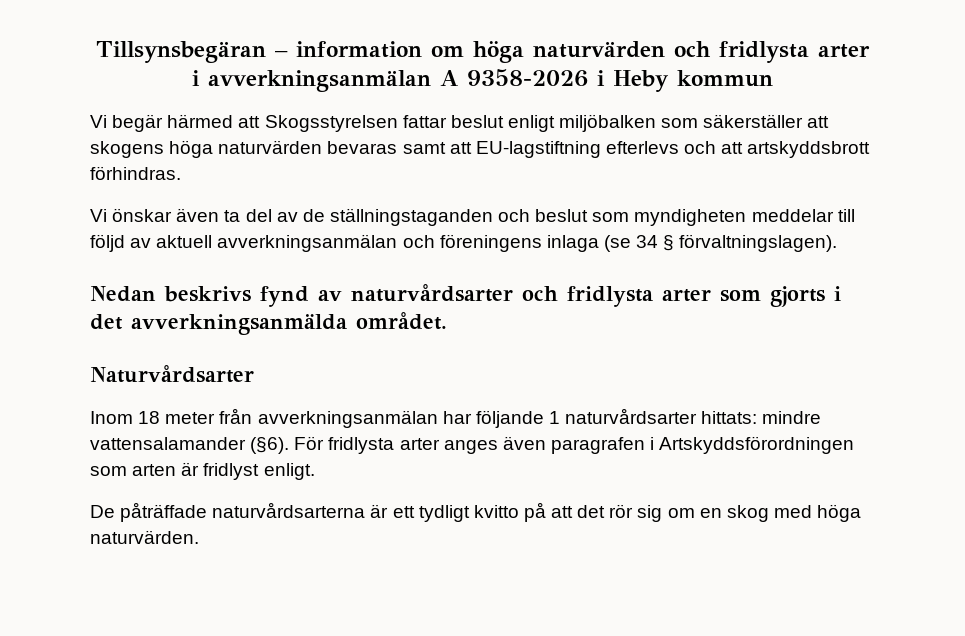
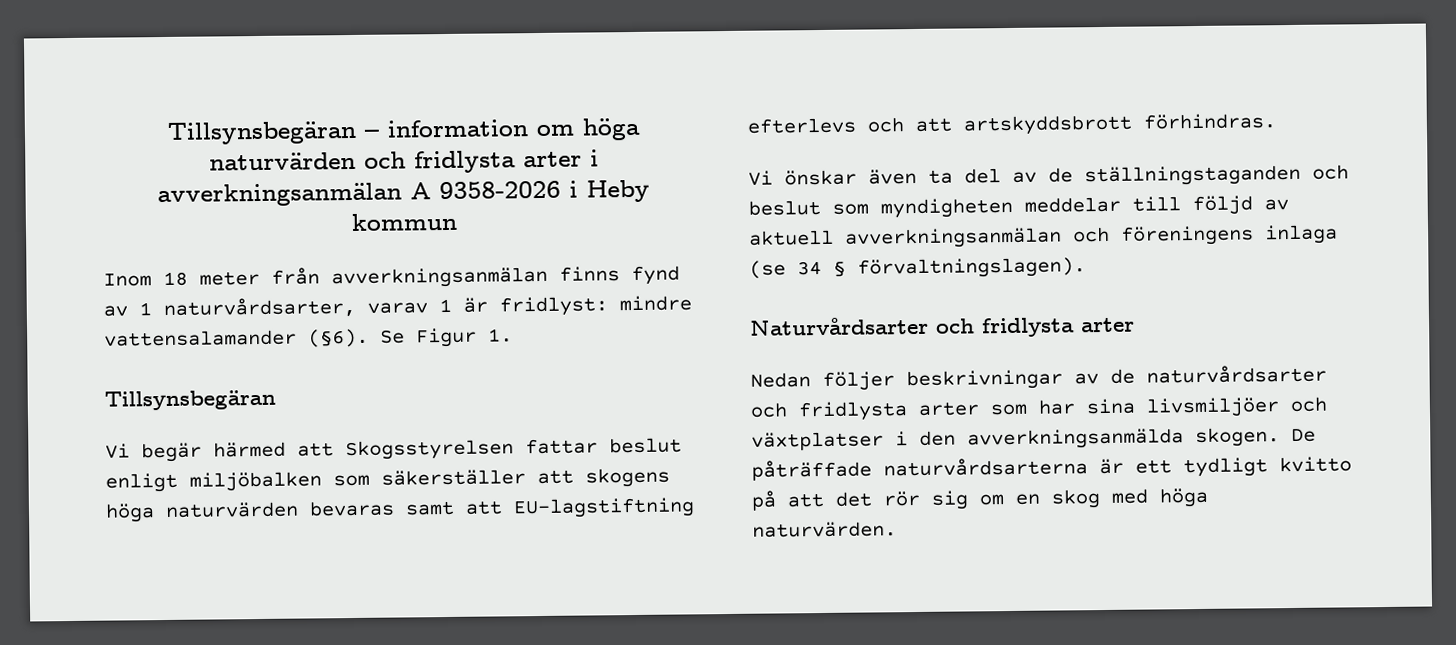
+ Inom 18 meter från avverkningsanmälan finns fynd av 1 naturvårdsarter, varav 1 är fridlyst: mindre vattensalamander (§6). Se Figur 1.
+ Tillsynsbegäran
- Nedan beskrivs fynd av naturvårdsarter och fridlysta arter som gjorts i det avverkningsanmälda området.
- Naturvårdsarter
- Inom 18 meter från avverkningsanmälan har följande 1 naturvårdsarter hittats: mindre vattensalamander (§6). För fridlysta arter anges även paragrafen i Artskyddsförordningen som arten är fridlyst enligt.
- De påträffade naturvårdsarterna är ett tydligt kvitto på att det rör sig om en skog med höga naturvärden.
+ Naturvårdsarter och fridlysta arter
+ Nedan följer beskrivningar av de naturvårdsarter och fridlysta arter som har sina livsmiljöer och växtplatser i den avverkningsanmälda skogen. De påträffade naturvårdsarterna är ett tydligt kvitto på att det rör sig om en skog med höga naturvärden.

